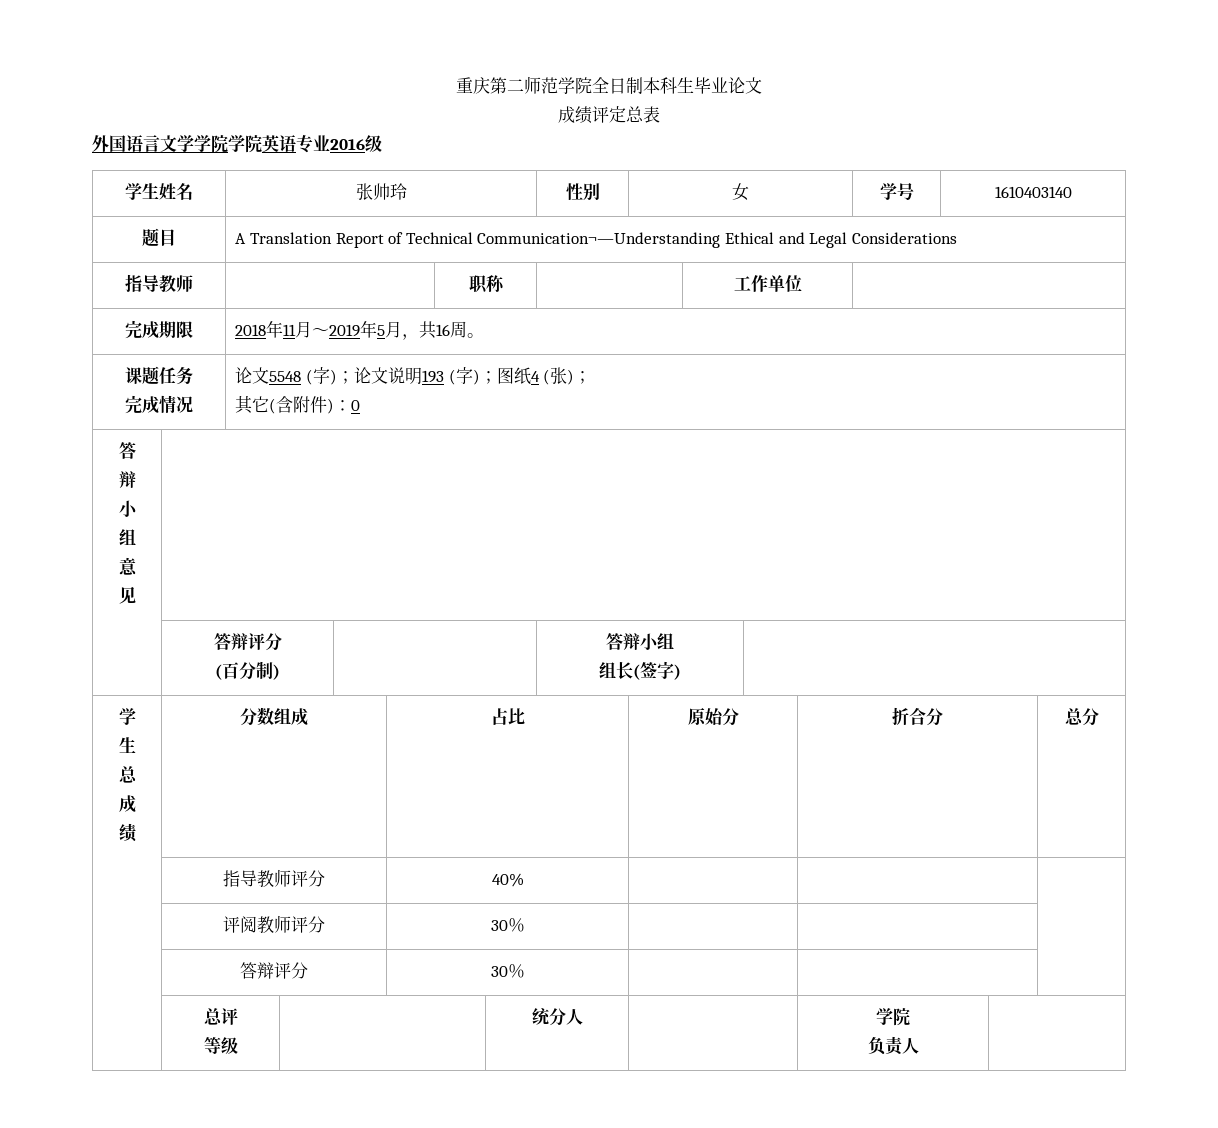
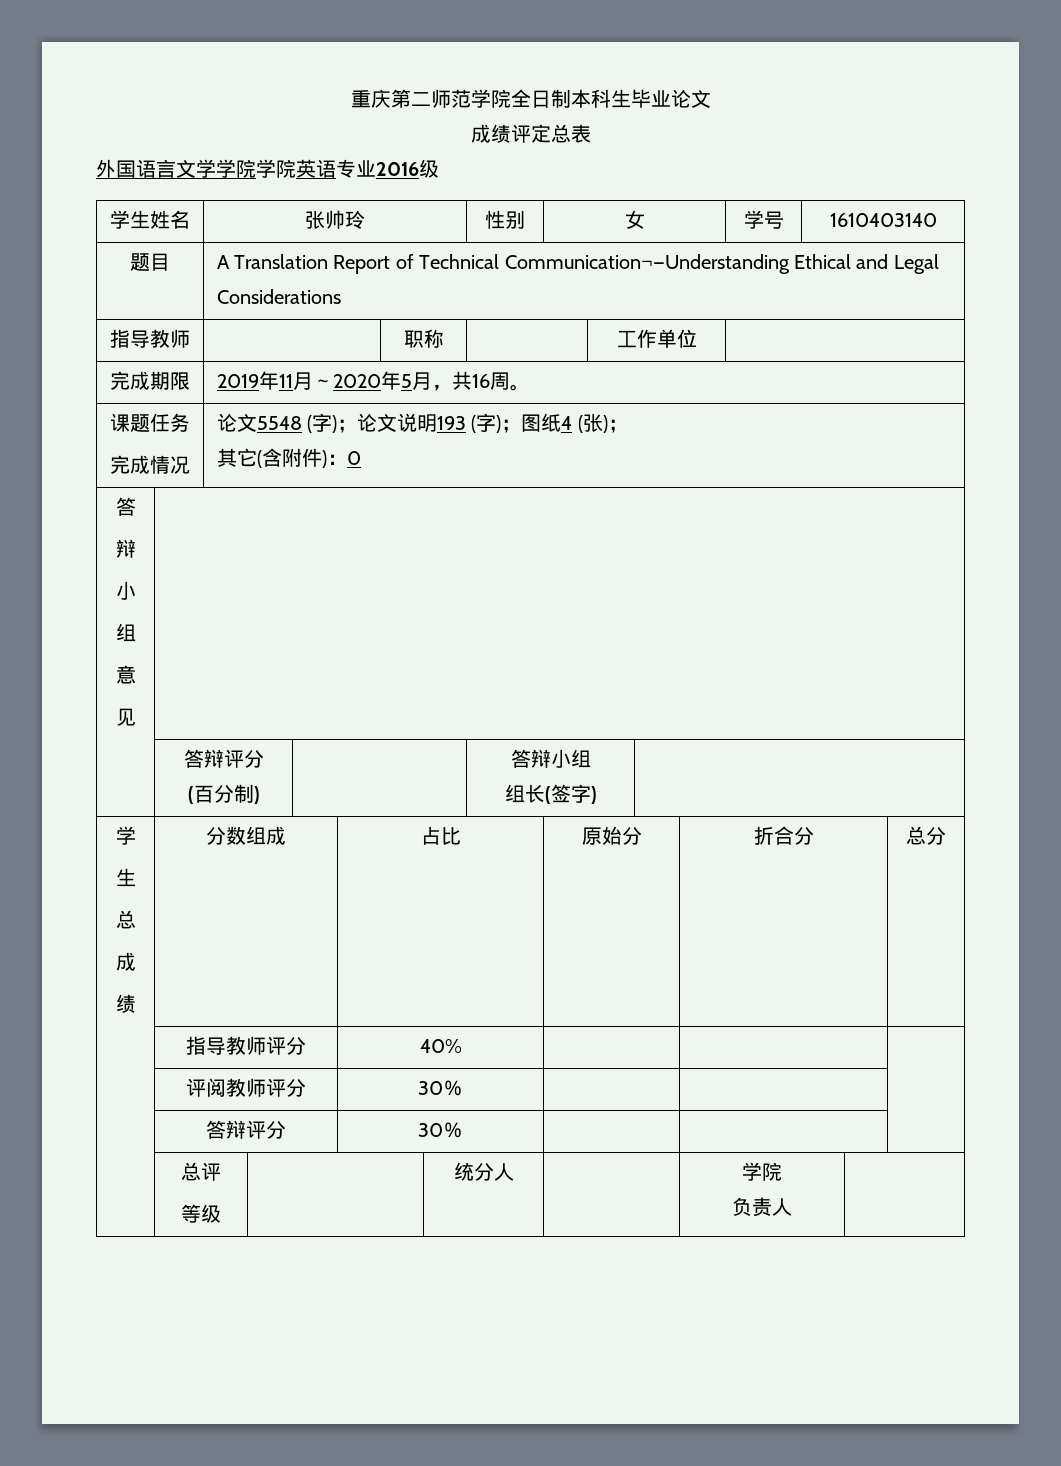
- 完成期限 | 2018年11月～2019年5月，共16周。
+ 完成期限 | 2019年11月～2020年5月，共16周。

